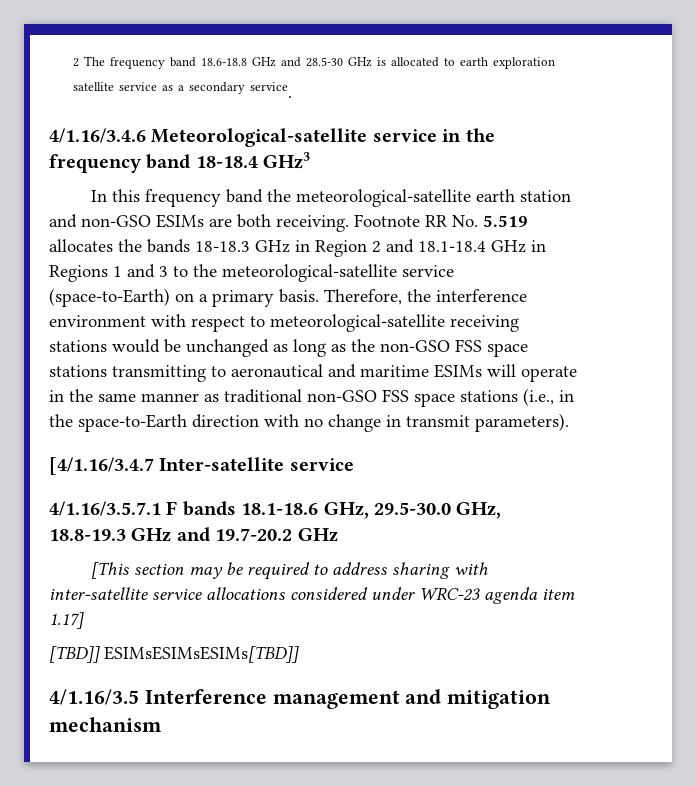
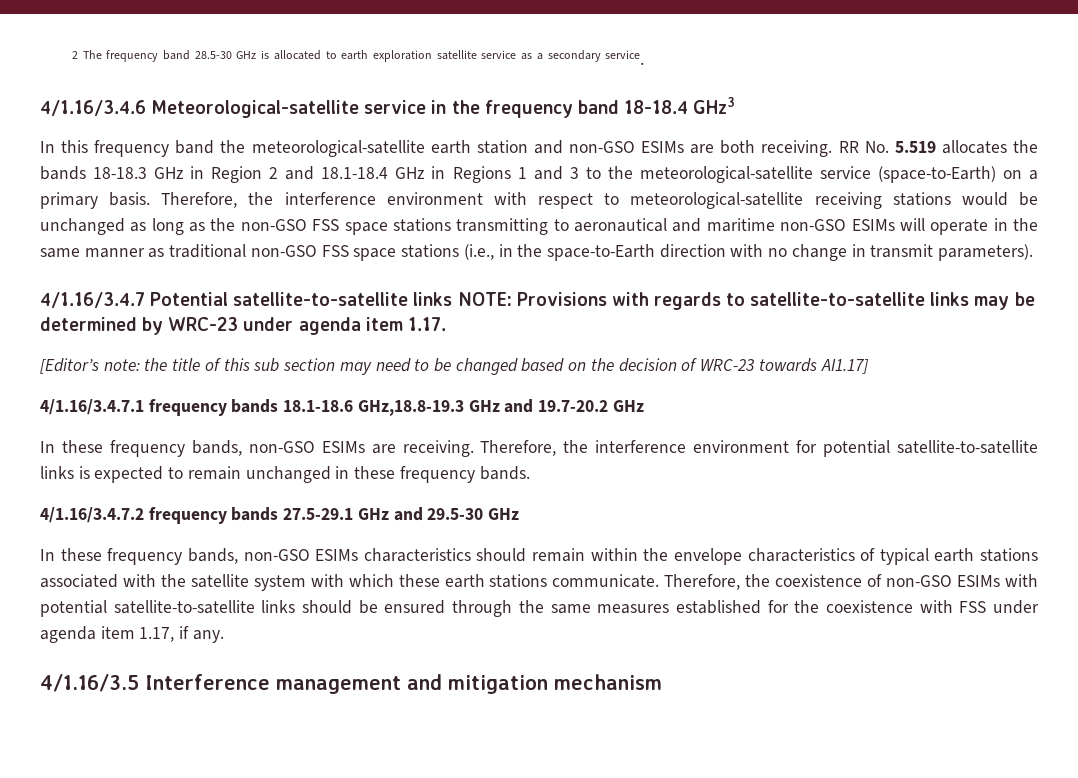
- 2 The frequency band 18.6-18.8 GHz and 28.5-30 GHz is allocated to earth exploration satellite service as a secondary service.
+ 2 The frequency band 28.5-30 GHz is allocated to earth exploration satellite service as a secondary service.
- Footnote RR No. 5.519 allocates the bands 18-18.3 GHz in Region 2 and 18.1-18.4 GHz in Regions 1 and 3 to the meteorological-satellite service (space-to-Earth) on a primary basis.
+ RR No. 5.519 allocates the bands 18-18.3 GHz in Region 2 and 18.1-18.4 GHz in Regions 1 and 3 to the meteorological-satellite service (space-to-Earth) on a primary basis.
- Therefore, the interference environment with respect to meteorological-satellite receiving stations would be unchanged as long as the non-GSO FSS space stations transmitting to aeronautical and maritime ESIMs will operate in the same manner as traditional non-GSO FSS space stations (i.e., in the space-to-Earth direction with no change in transmit parameters).
+ Therefore, the interference environment with respect to meteorological-satellite receiving stations would be unchanged as long as the non-GSO FSS space stations transmitting to aeronautical and maritime non-GSO ESIMs will operate in the same manner as traditional non-GSO FSS space stations (i.e., in the space-to-Earth direction with no change in transmit parameters).
- [4/1.16/3.4.7 Inter-satellite service
- 4/1.16/3.5.7.1 F bands 18.1-18.6 GHz, 29.5-30.0 GHz, 18.8-19.3 GHz and 19.7-20.2 GHz
- [This section may be required to address sharing with inter-satellite service allocations considered under WRC-23 agenda item 1.17]
- [TBD]] ESIMsESIMsESIMs[TBD]]
+ 4/1.16/3.4.7 Potential satellite-to-satellite links NOTE: Provisions with regards to satellite-to-satellite links may be determined by WRC-23 under agenda item 1.17.
+ [Editor’s note: the title of this sub section may need to be changed based on the decision of WRC-23 towards AI1.17]
+ 4/1.16/3.4.7.1 frequency bands 18.1-18.6 GHz,18.8-19.3 GHz and 19.7-20.2 GHz
+ In these frequency bands, non-GSO ESIMs are receiving. Therefore, the interference environment for potential satellite-to-satellite links is expected to remain unchanged in these frequency bands.
+ 4/1.16/3.4.7.2 frequency bands 27.5-29.1 GHz and 29.5-30 GHz
+ In these frequency bands, non-GSO ESIMs characteristics should remain within the envelope characteristics of typical earth stations associated with the satellite system with which these earth stations communicate. Therefore, the coexistence of non-GSO ESIMs with potential satellite-to-satellite links should be ensured through the same measures established for the coexistence with FSS under agenda item 1.17, if any.

